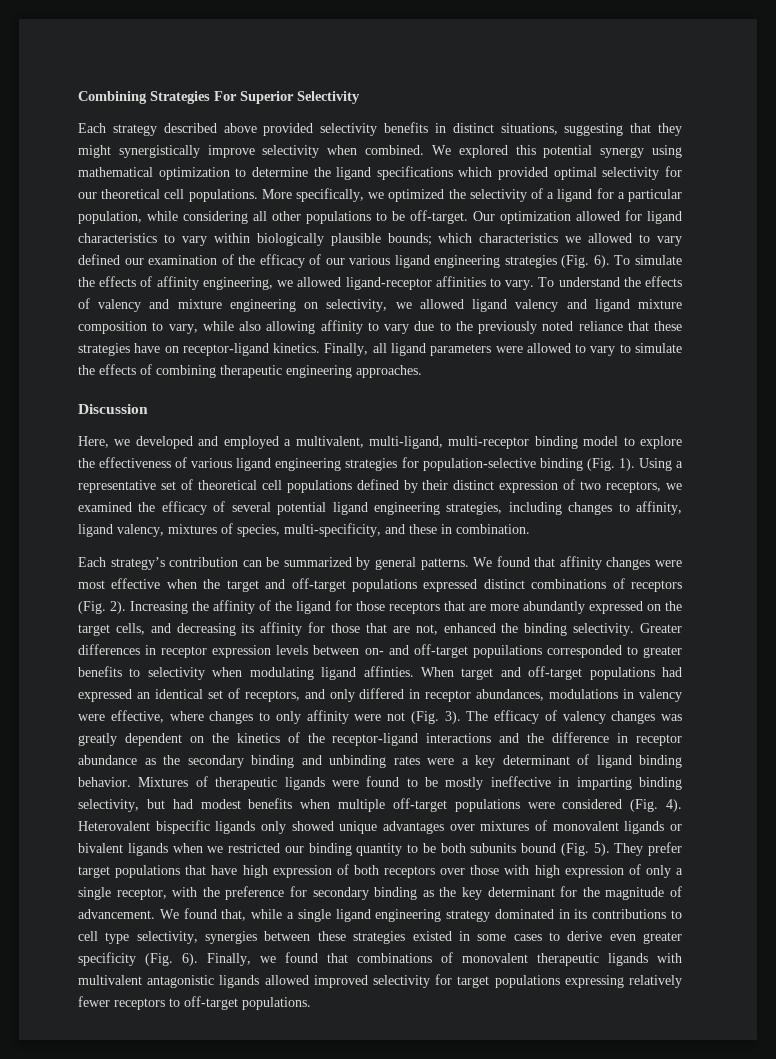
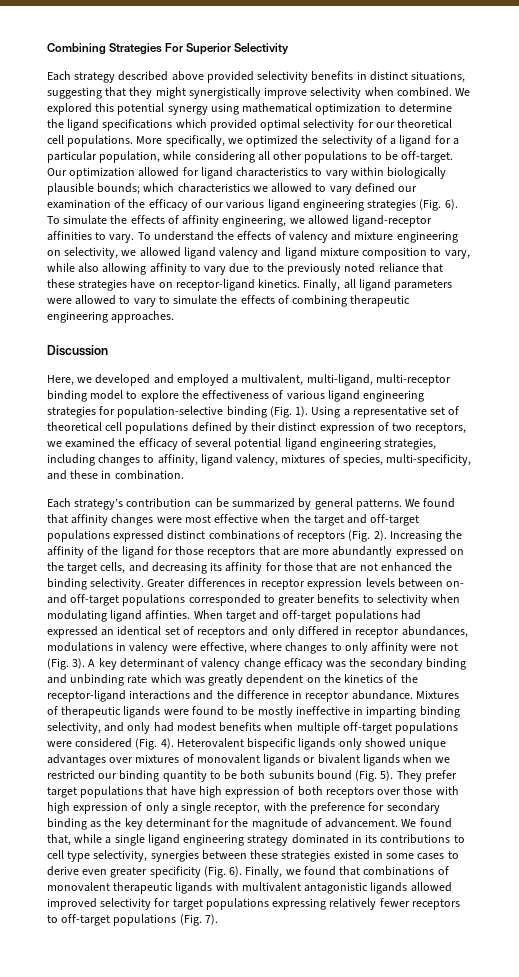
- Increasing the affinity of the ligand for those receptors that are more abundantly expressed on the target cells, and decreasing its affinity for those that are not, enhanced the binding selectivity.
+ Increasing the affinity of the ligand for those receptors that are more abundantly expressed on the target cells, and decreasing its affinity for those that are not enhanced the binding selectivity.
- Greater differences in receptor expression levels between on- and off-target popuilations corresponded to greater benefits to selectivity when modulating ligand affinties.
+ Greater differences in receptor expression levels between on- and off-target populations corresponded to greater benefits to selectivity when modulating ligand affinties.
- When target and off-target populations had expressed an identical set of receptors, and only differed in receptor abundances, modulations in valency were effective, where changes to only affinity were not (Fig. 3).
+ When target and off-target populations had expressed an identical set of receptors and only differed in receptor abundances, modulations in valency were effective, where changes to only affinity were not (Fig. 3).
- The efficacy of valency changes was greatly dependent on the kinetics of the receptor-ligand interactions and the difference in receptor abundance as the secondary binding and unbinding rates were a key determinant of ligand binding behavior.
+ A key determinant of valency change efficacy was the secondary binding and unbinding rate which was greatly dependent on the kinetics of the receptor-ligand interactions and the difference in receptor abundance.
- Mixtures of therapeutic ligands were found to be mostly ineffective in imparting binding selectivity, but had modest benefits when multiple off-target populations were considered (Fig. 4).
+ Mixtures of therapeutic ligands were found to be mostly ineffective in imparting binding selectivity, and only had modest benefits when multiple off-target populations were considered (Fig. 4).
- Finally, we found that combinations of monovalent therapeutic ligands with multivalent antagonistic ligands allowed improved selectivity for target populations expressing relatively fewer receptors to off-target populations.
+ Finally, we found that combinations of monovalent therapeutic ligands with multivalent antagonistic ligands allowed improved selectivity for target populations expressing relatively fewer receptors to off-target populations (Fig. 7).

